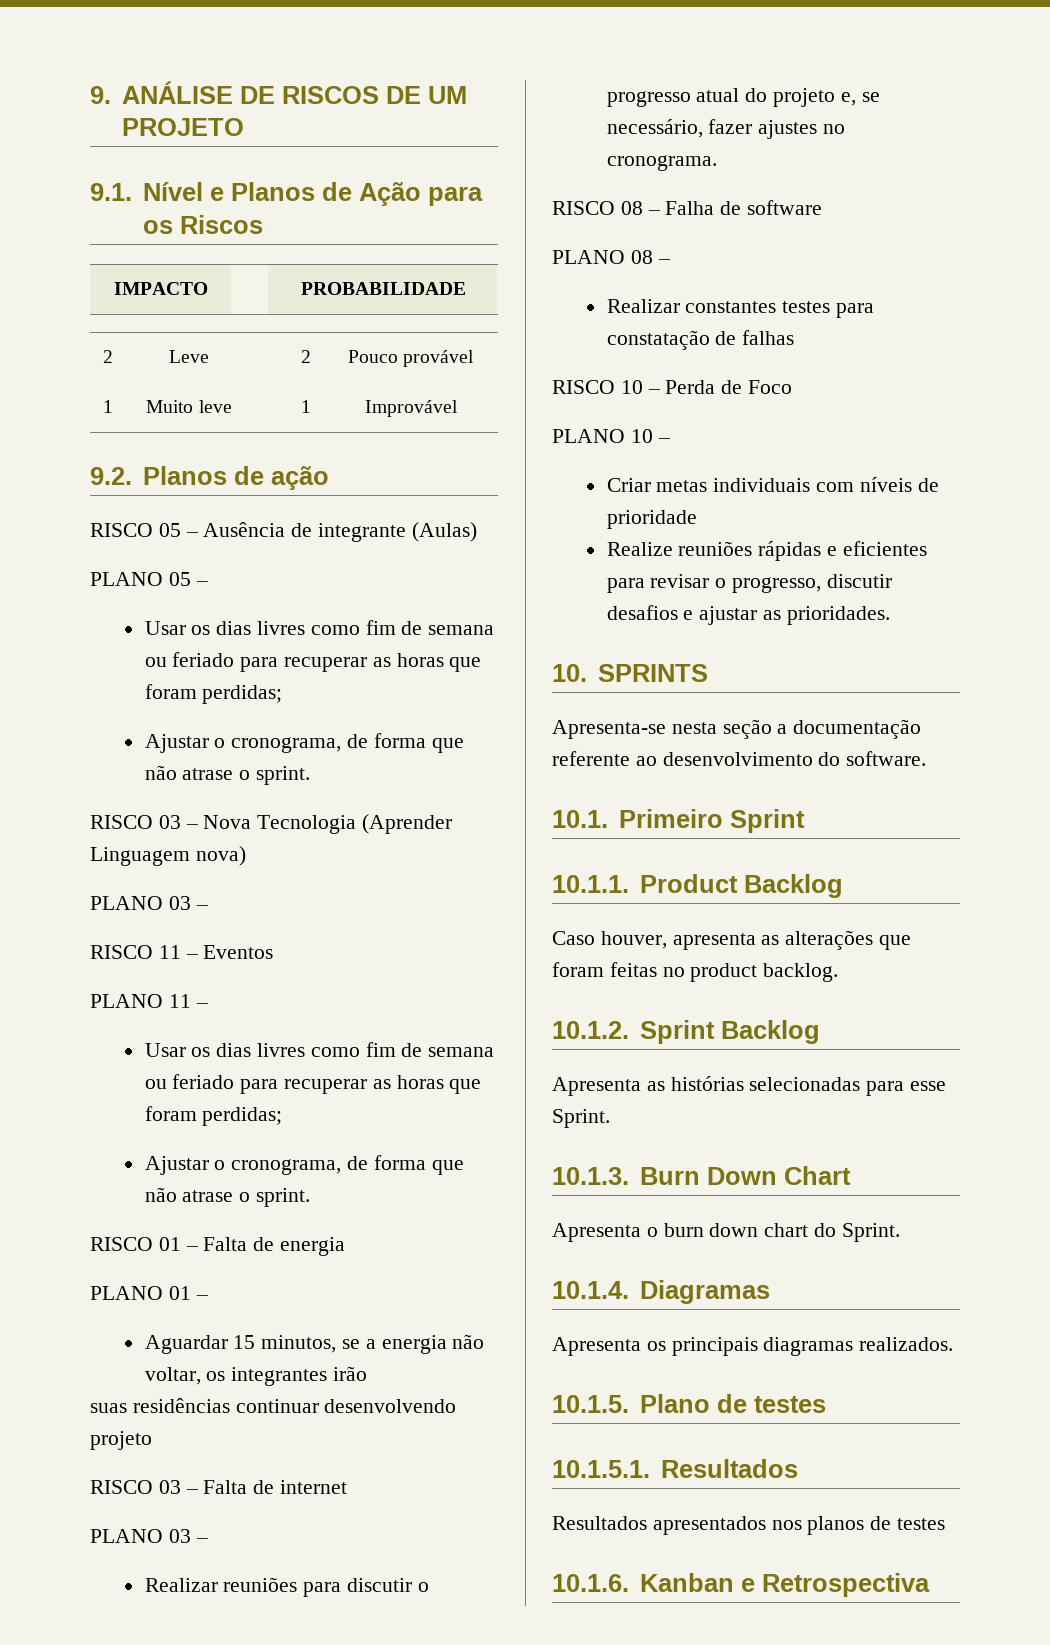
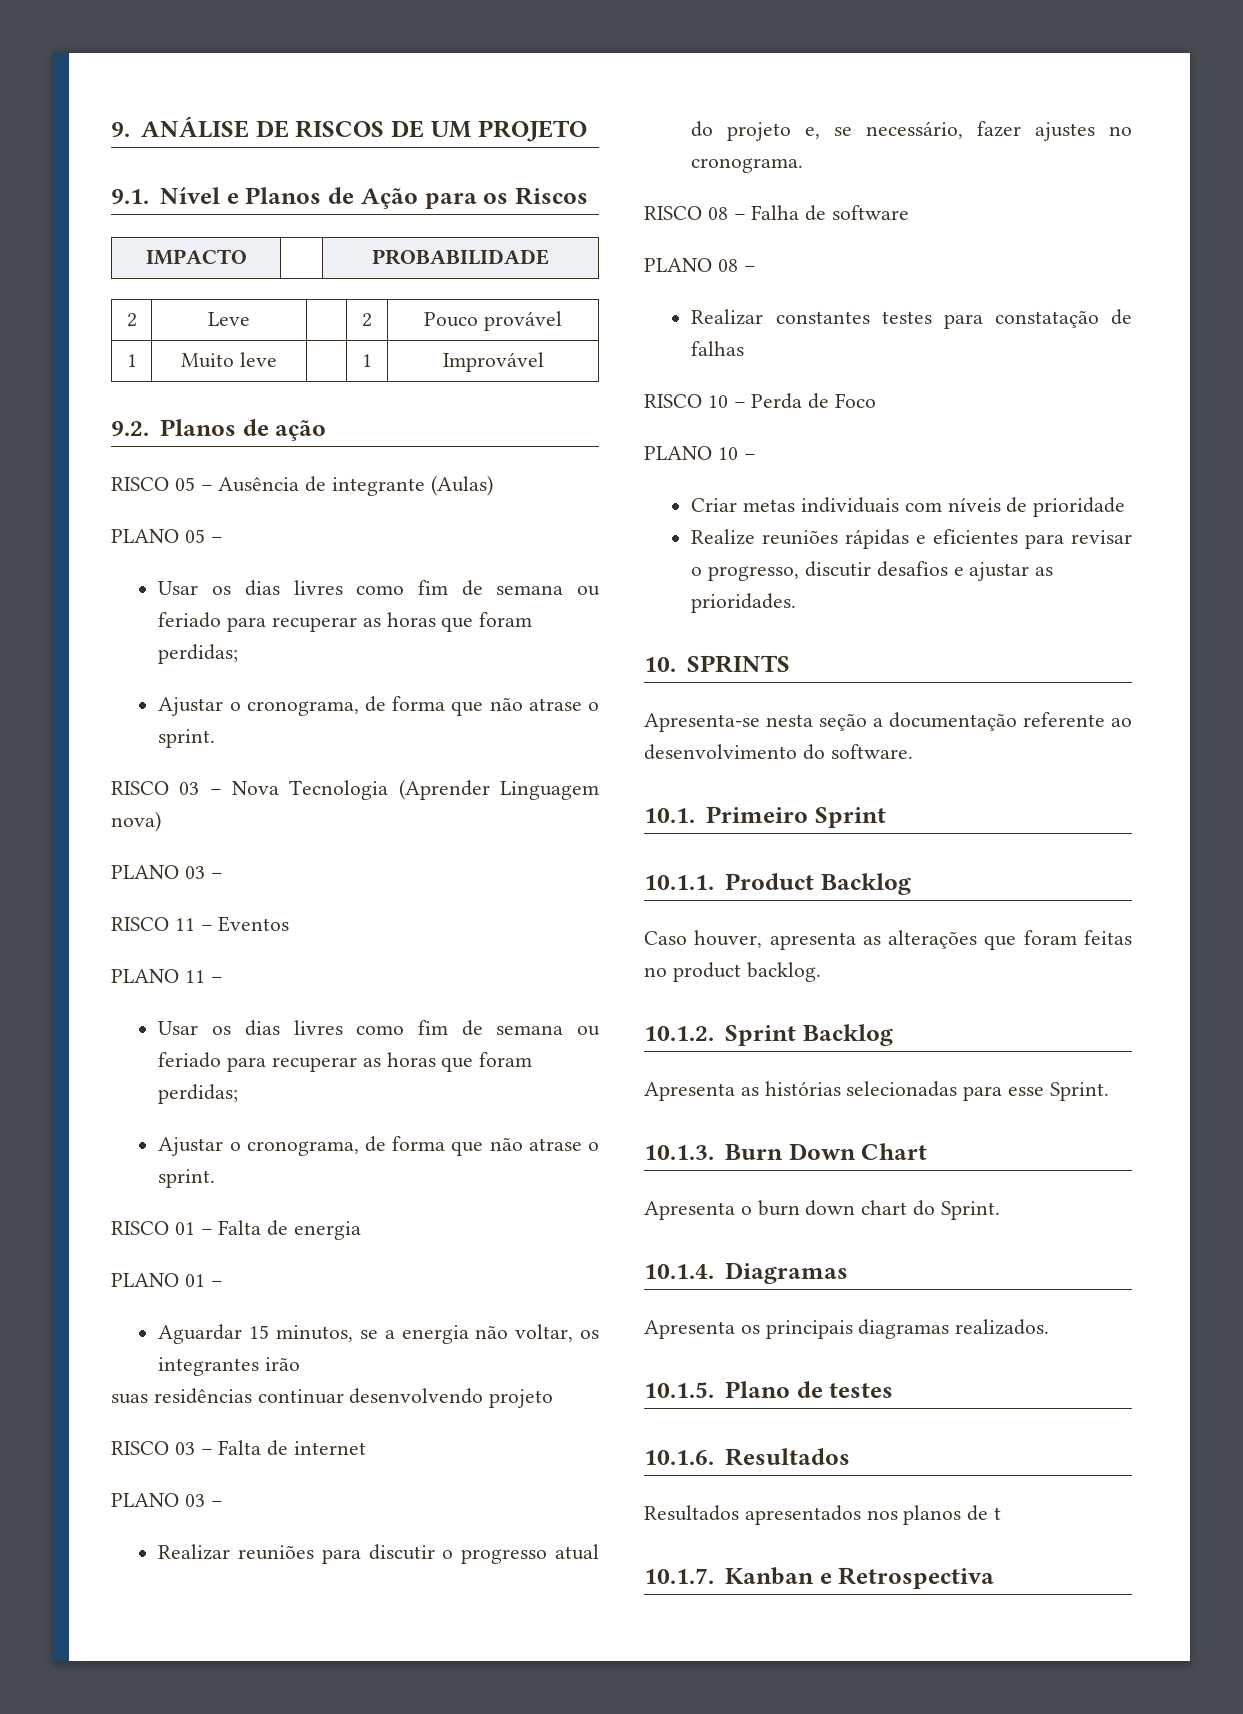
- 10.1.5.1. Resultados
+ 10.1.6. Resultados
- Resultados apresentados nos planos de testes
- 10.1.6. Kanban e Retrospectiva
+ Resultados apresentados nos planos de t
+ 10.1.7. Kanban e Retrospectiva

